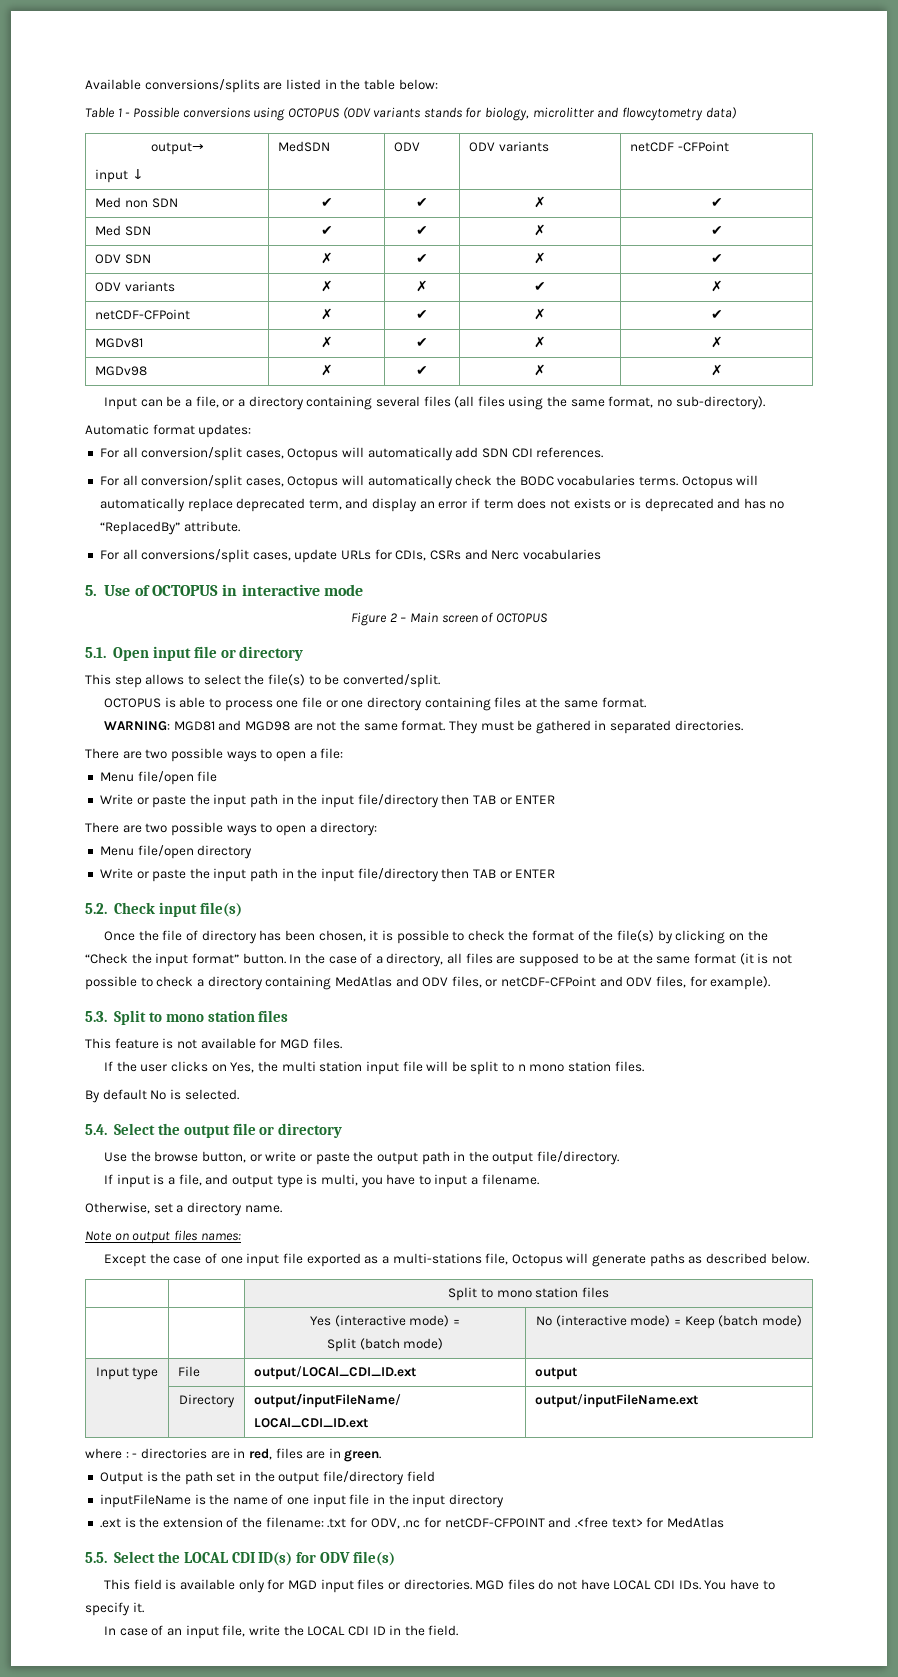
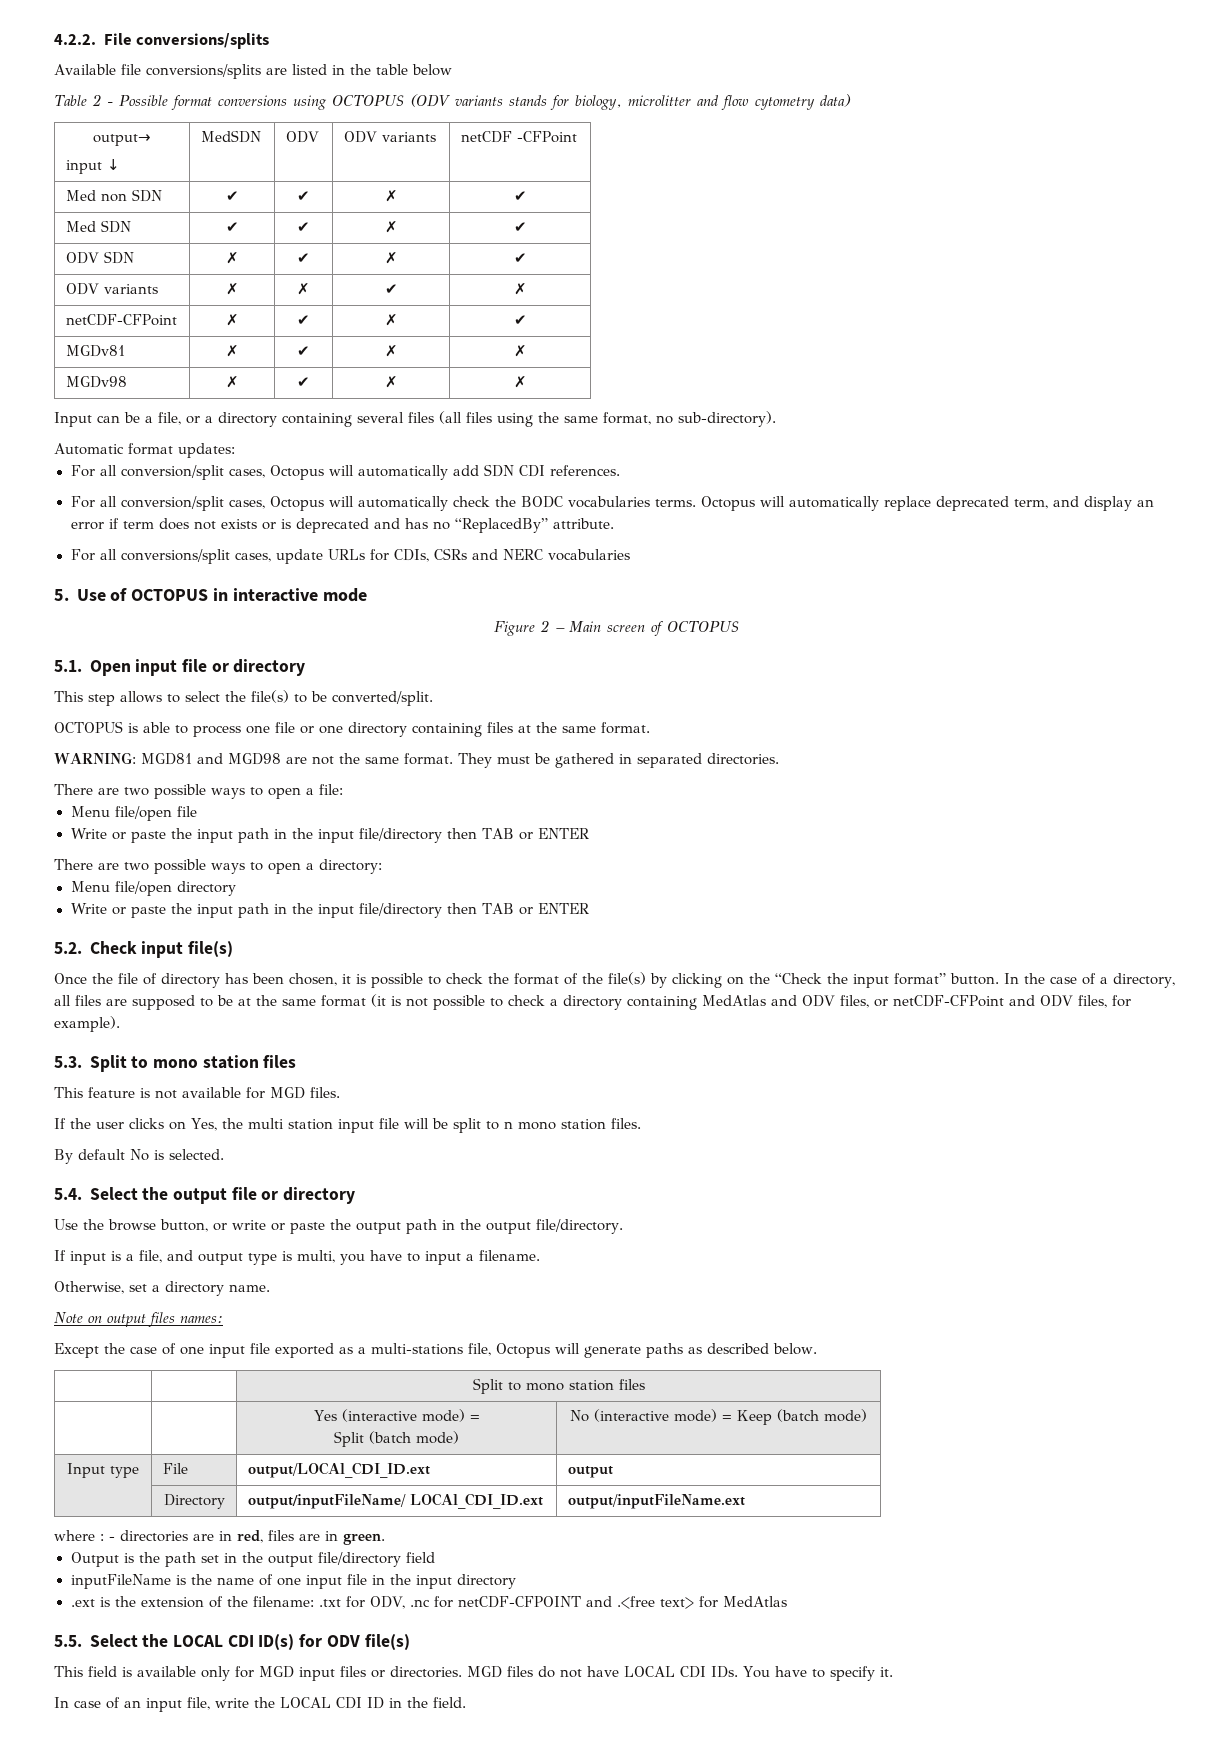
- Available conversions/splits are listed in the table below:
+ 4.2.2. File conversions/splits
+ Available file conversions/splits are listed in the table below
- Table 1 - Possible conversions using OCTOPUS (ODV variants stands for biology, microlitter and flowcytometry data)
+ Table 2 - Possible format conversions using OCTOPUS (ODV variants stands for biology, microlitter and flow cytometry data)
- For all conversions/split cases, update URLs for CDIs, CSRs and Nerc vocabularies
+ For all conversions/split cases, update URLs for CDIs, CSRs and NERC vocabularies

